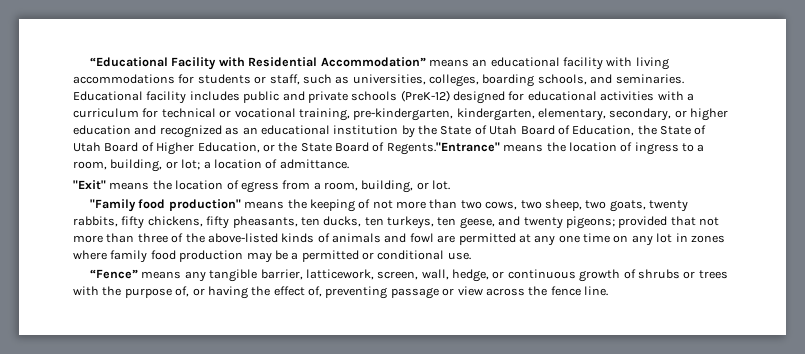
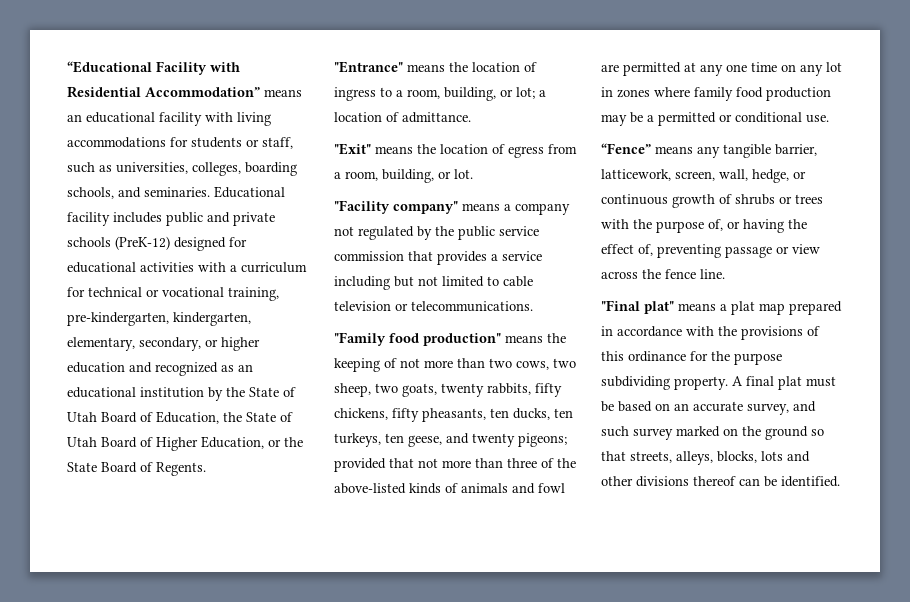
- Educational facility includes public and private schools (PreK-12) designed for educational activities with a curriculum for technical or vocational training, pre-kindergarten, kindergarten, elementary, secondary, or higher education and recognized as an educational institution by the State of Utah Board of Education, the State of Utah Board of Higher Education, or the State Board of Regents."Entrance" means the location of ingress to a room, building, or lot;
+ Educational facility includes public and private schools (PreK-12) designed for educational activities with a curriculum for technical or vocational training, pre-kindergarten, kindergarten, elementary, secondary, or higher education and recognized as an educational institution by the State of Utah Board of Education, the State of Utah Board of Higher Education, or the State Board of Regents.
+ "Entrance" means the location of ingress to a room, building, or lot;
+ "Facility company" means a company not regulated by the public service commission that provides a service including but not limited to cable television or telecommunications.
+ "Final plat" means a plat map prepared in accordance with the provisions of this ordinance for the purpose subdividing property. A final plat must be based on an accurate survey, and such survey marked on the ground so that streets, alleys, blocks, lots and other divisions thereof can be identified.

